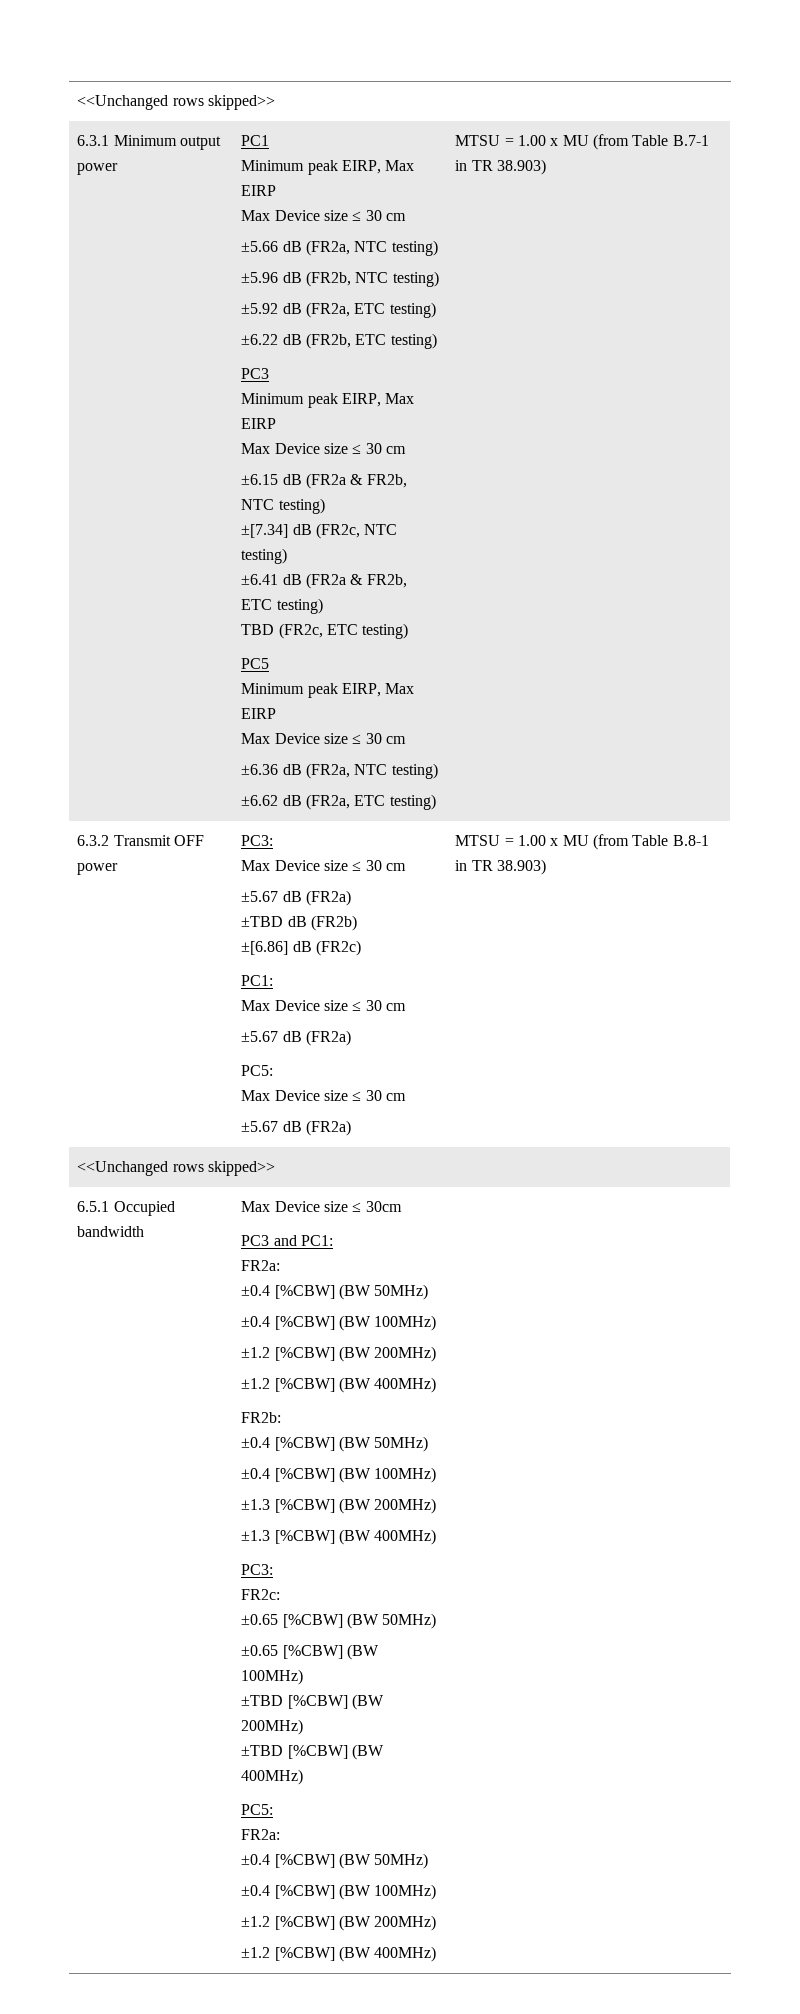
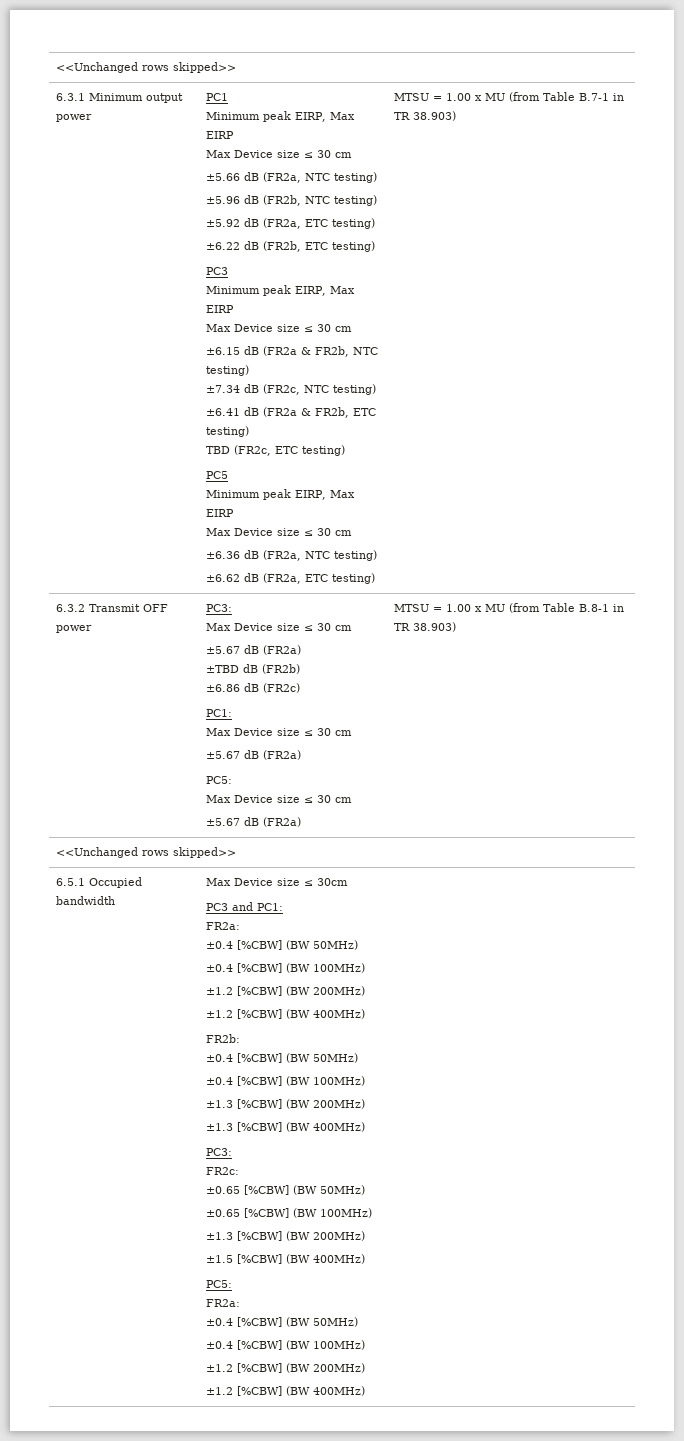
- ±[7.34] dB (FR2c, NTC testing)
+ ±7.34 dB (FR2c, NTC testing)
- ±[6.86] dB (FR2c)
+ ±6.86 dB (FR2c)
  ±0.65 [%CBW] (BW 100MHz)
- ±TBD [%CBW] (BW 200MHz)
- ±TBD [%CBW] (BW 400MHz)
+ ±1.3 [%CBW] (BW 200MHz)
+ ±1.5 [%CBW] (BW 400MHz)

